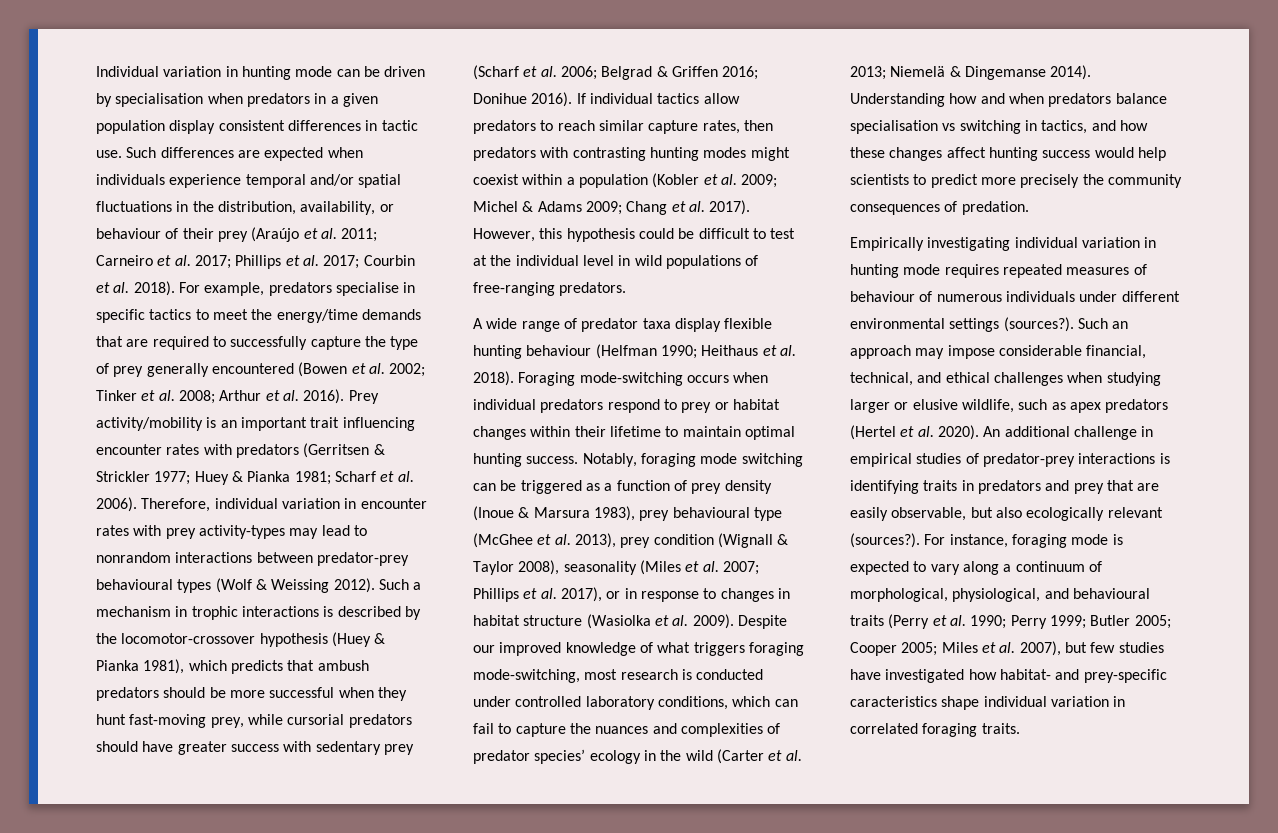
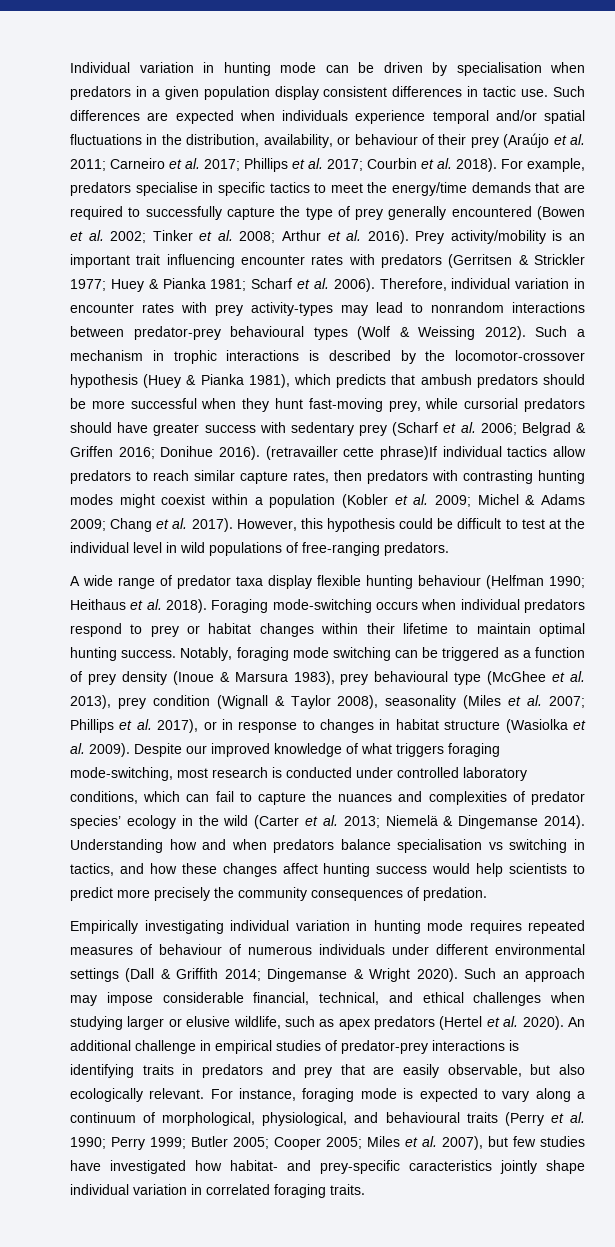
- If individual tactics allow predators to reach similar capture rates, then predators with contrasting hunting modes might coexist within a population (Kobler et al. 2009; Michel & Adams 2009; Chang et al. 2017).
+ (retravailler cette phrase)If individual tactics allow predators to reach similar capture rates, then predators with contrasting hunting modes might coexist within a population (Kobler et al. 2009; Michel & Adams 2009; Chang et al. 2017).
- Empirically investigating individual variation in hunting mode requires repeated measures of behaviour of numerous individuals under different environmental settings (sources?).
+ Empirically investigating individual variation in hunting mode requires repeated measures of behaviour of numerous individuals under different environmental settings (Dall & Griffith 2014; Dingemanse & Wright 2020).
- An additional challenge in empirical studies of predator-prey interactions is identifying traits in predators and prey that are easily observable, but also ecologically relevant (sources?).
+ An additional challenge in empirical studies of predator-prey interactions is identifying traits in predators and prey that are easily observable, but also ecologically relevant.
- For instance, foraging mode is expected to vary along a continuum of morphological, physiological, and behavioural traits (Perry et al. 1990; Perry 1999; Butler 2005; Cooper 2005; Miles et al. 2007), but few studies have investigated how habitat- and prey-specific caracteristics shape individual variation in correlated foraging traits.
+ For instance, foraging mode is expected to vary along a continuum of morphological, physiological, and behavioural traits (Perry et al. 1990; Perry 1999; Butler 2005; Cooper 2005; Miles et al. 2007), but few studies have investigated how habitat- and prey-specific caracteristics jointly shape individual variation in correlated foraging traits.

